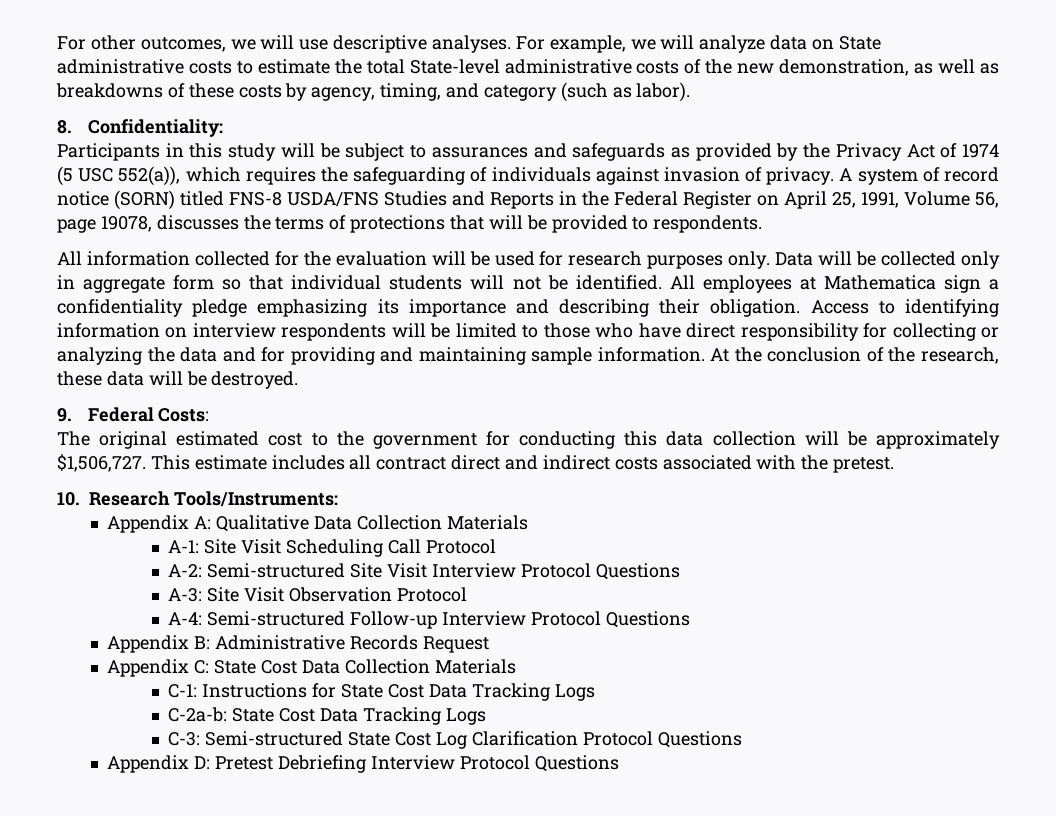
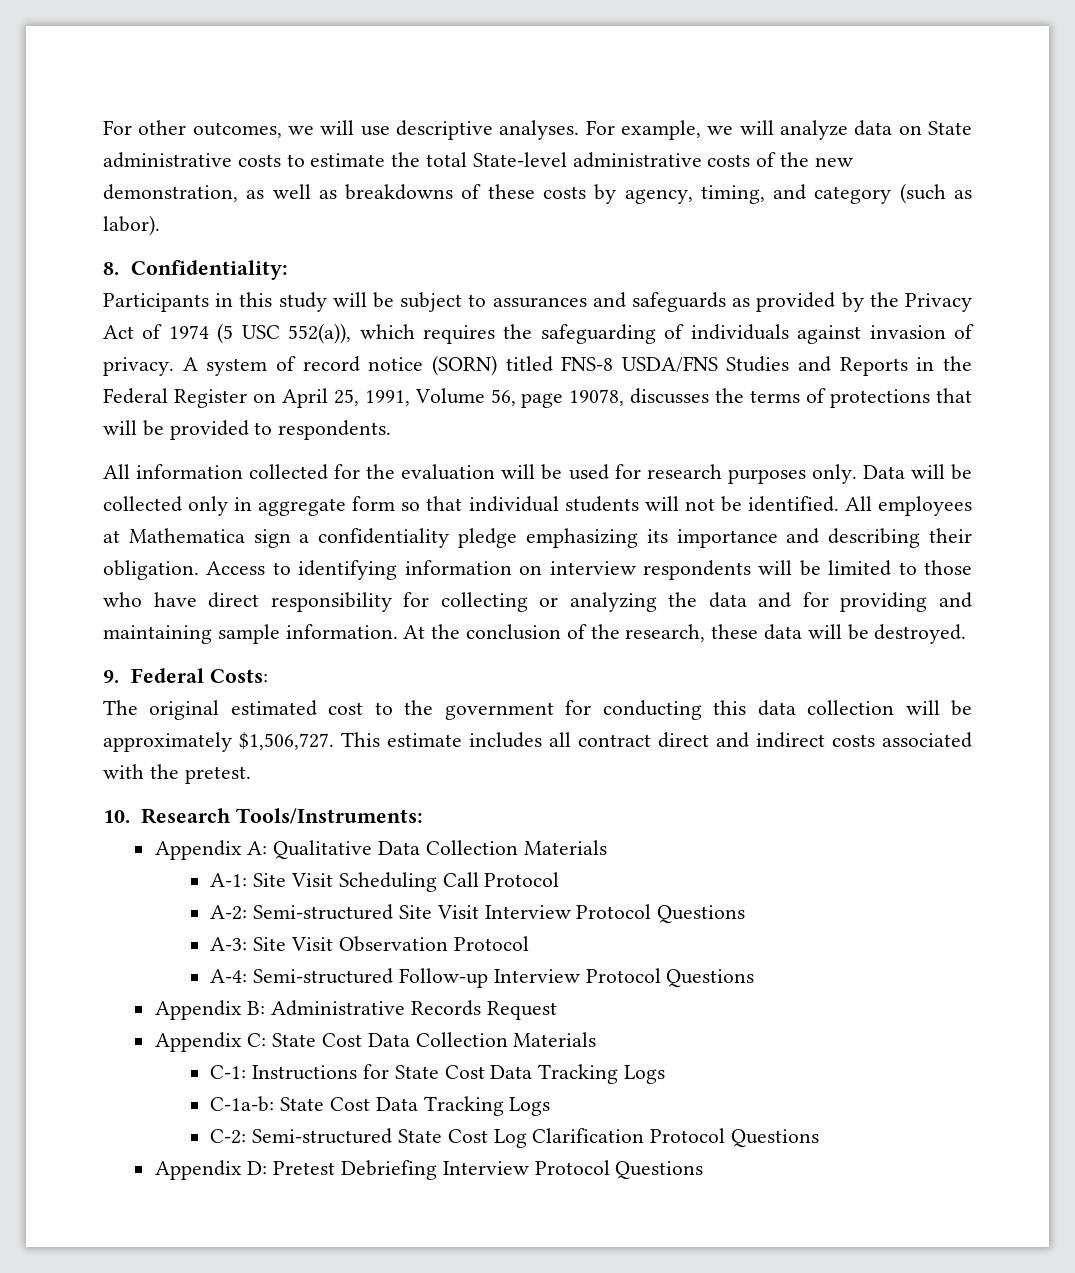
- C-2a-b: State Cost Data Tracking Logs
- C-3: Semi-structured State Cost Log Clarification Protocol Questions
+ C-1a-b: State Cost Data Tracking Logs
+ C-2: Semi-structured State Cost Log Clarification Protocol Questions

